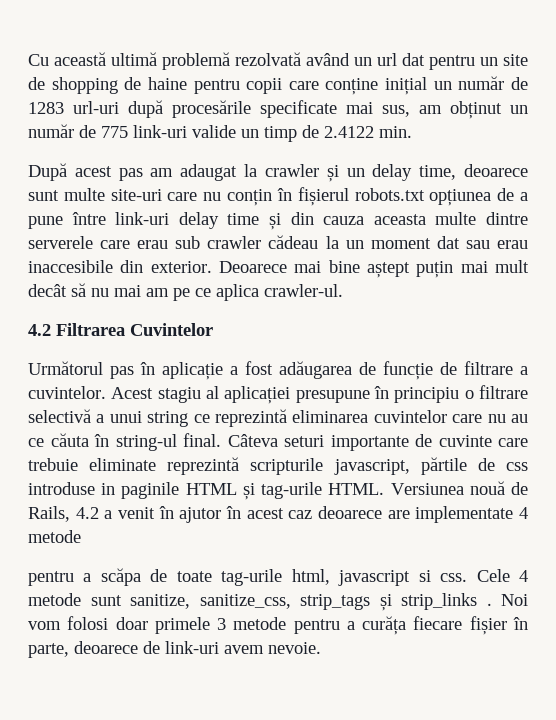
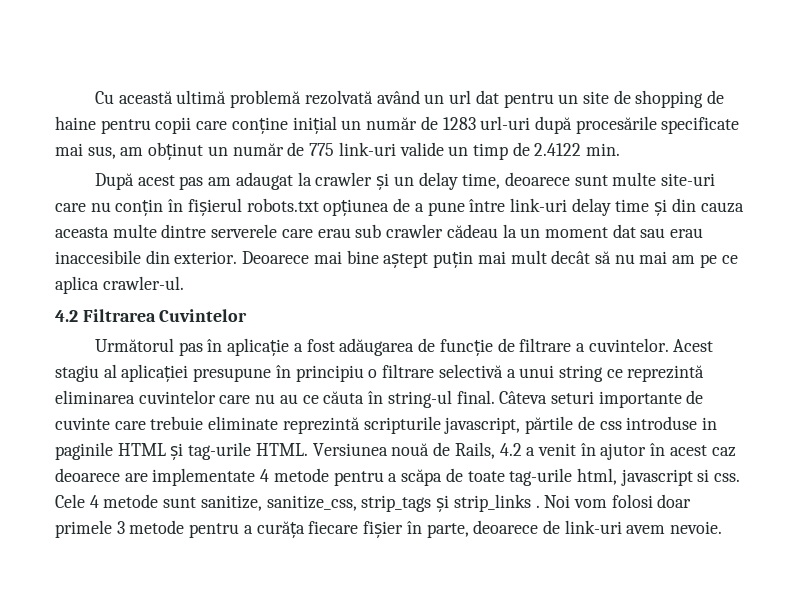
- Versiunea nouă de Rails, 4.2 a venit în ajutor în acest caz deoarece are implementate 4 metode
- pentru a scăpa de toate tag-urile html, javascript si css.
+ Versiunea nouă de Rails, 4.2 a venit în ajutor în acest caz deoarece are implementate 4 metode pentru a scăpa de toate tag-urile html, javascript si css.

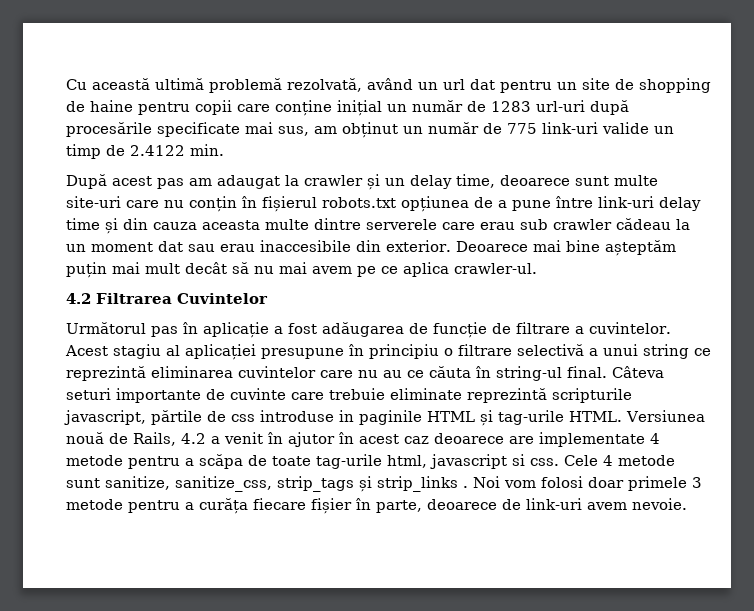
- Cu această ultimă problemă rezolvată având un url dat pentru un site de shopping de haine pentru copii care conține inițial un număr de 1283 url-uri după procesările specificate mai sus, am obținut un număr de 775 link-uri valide un timp de 2.4122 min.
+ Cu această ultimă problemă rezolvată, având un url dat pentru un site de shopping de haine pentru copii care conține inițial un număr de 1283 url-uri după procesările specificate mai sus, am obținut un număr de 775 link-uri valide un timp de 2.4122 min.
- Deoarece mai bine aștept puțin mai mult decât să nu mai am pe ce aplica crawler-ul.
+ Deoarece mai bine așteptăm puțin mai mult decât să nu mai avem pe ce aplica crawler-ul.

